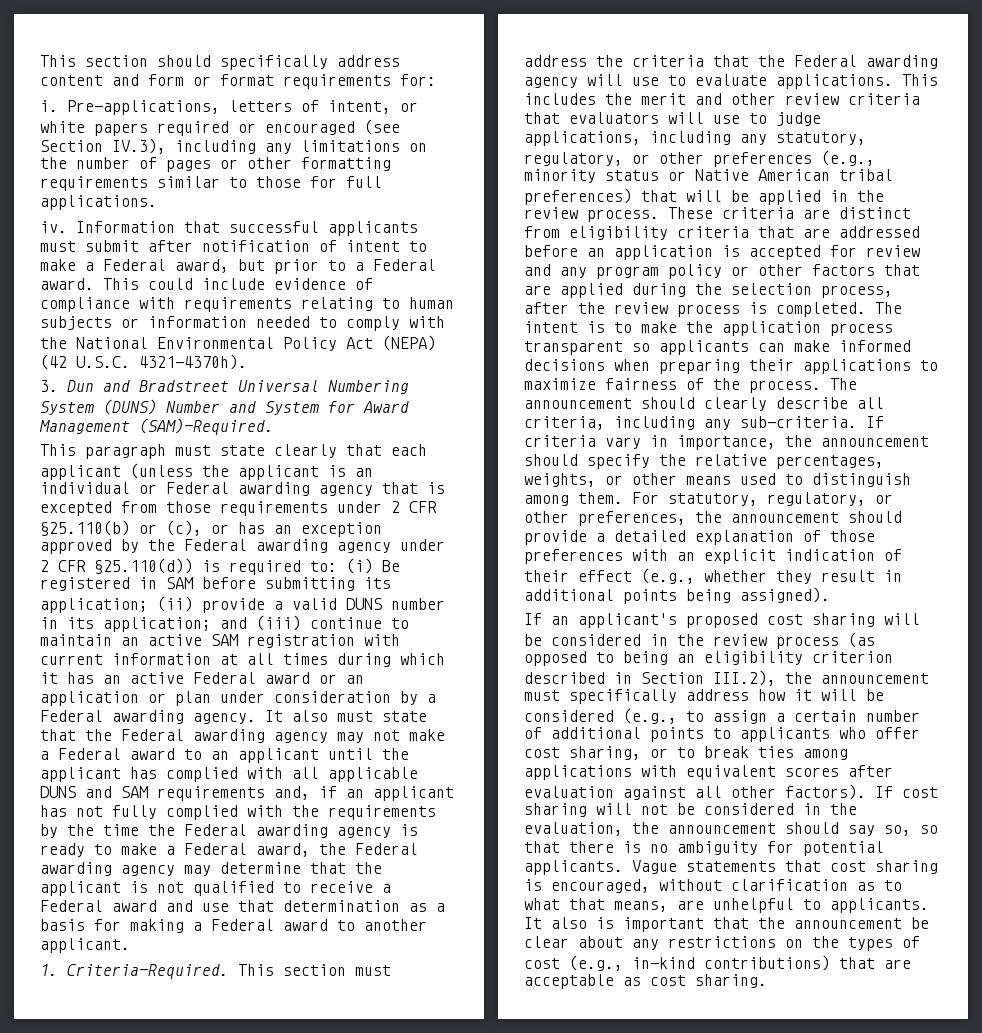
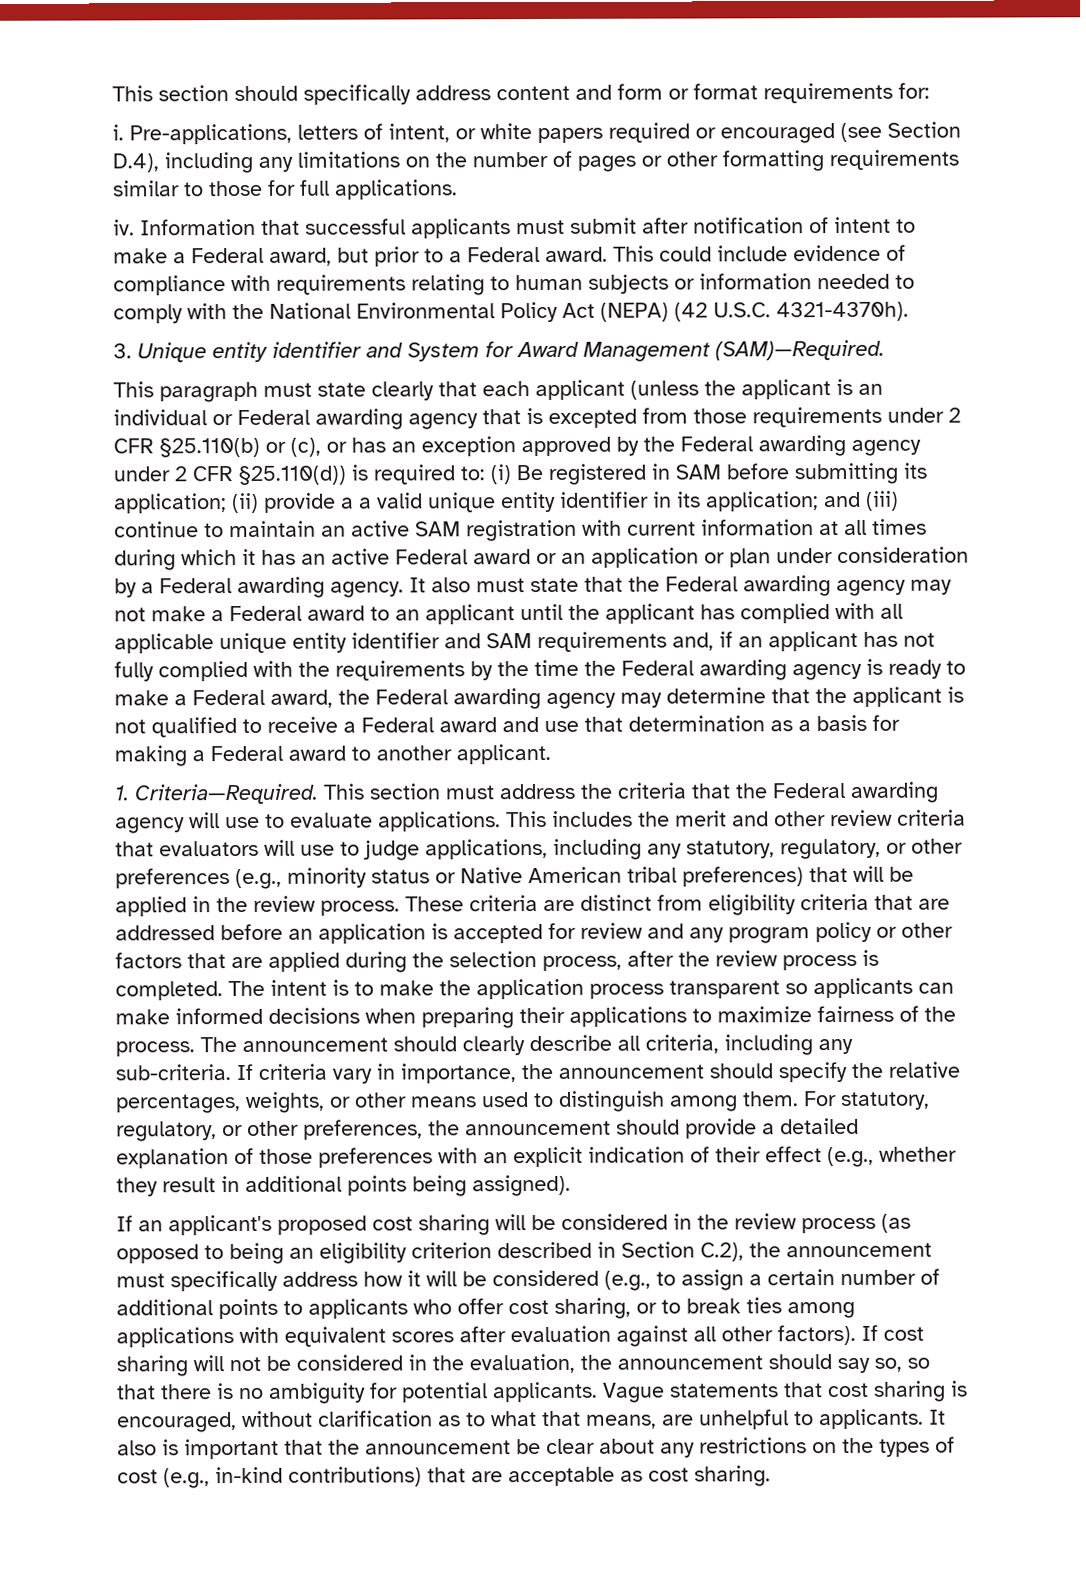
- Pre-applications, letters of intent, or white papers required or encouraged (see Section IV.3), including any limitations on the number of pages or other formatting requirements similar to those for full applications.
+ Pre-applications, letters of intent, or white papers required or encouraged (see Section D.4), including any limitations on the number of pages or other formatting requirements similar to those for full applications.
- 3. Dun and Bradstreet Universal Numbering System (DUNS) Number and System for Award Management (SAM)—Required.
+ 3. Unique entity identifier and System for Award Management (SAM)—Required.
- (ii) provide a valid DUNS number in its application;
+ (ii) provide a a valid unique entity identifier in its application;
- It also must state that the Federal awarding agency may not make a Federal award to an applicant until the applicant has complied with all applicable DUNS and SAM requirements and, if an applicant has not fully complied with the requirements by the time the Federal awarding agency is ready to make a Federal award, the Federal awarding agency may determine that the applicant is not qualified to receive a Federal award and use that determination as a basis for making a Federal award to another applicant.
+ It also must state that the Federal awarding agency may not make a Federal award to an applicant until the applicant has complied with all applicable unique entity identifier and SAM requirements and, if an applicant has not fully complied with the requirements by the time the Federal awarding agency is ready to make a Federal award, the Federal awarding agency may determine that the applicant is not qualified to receive a Federal award and use that determination as a basis for making a Federal award to another applicant.
- If an applicant's proposed cost sharing will be considered in the review process (as opposed to being an eligibility criterion described in Section III.2), the announcement must specifically address how it will be considered (e.g., to assign a certain number of additional points to applicants who offer cost sharing, or to break ties among applications with equivalent scores after evaluation against all other factors).
+ If an applicant's proposed cost sharing will be considered in the review process (as opposed to being an eligibility criterion described in Section C.2), the announcement must specifically address how it will be considered (e.g., to assign a certain number of additional points to applicants who offer cost sharing, or to break ties among applications with equivalent scores after evaluation against all other factors).

